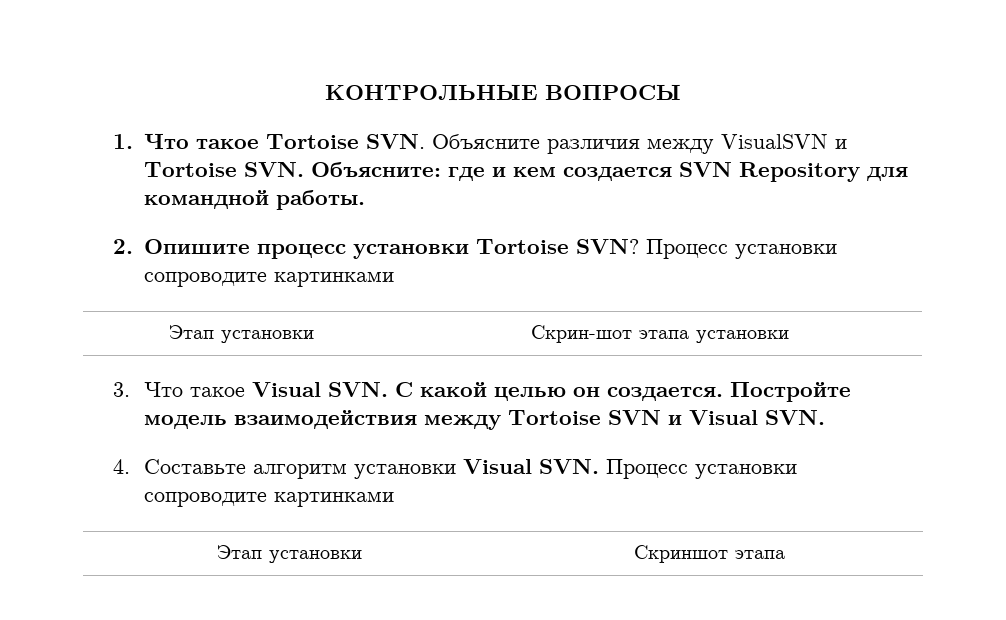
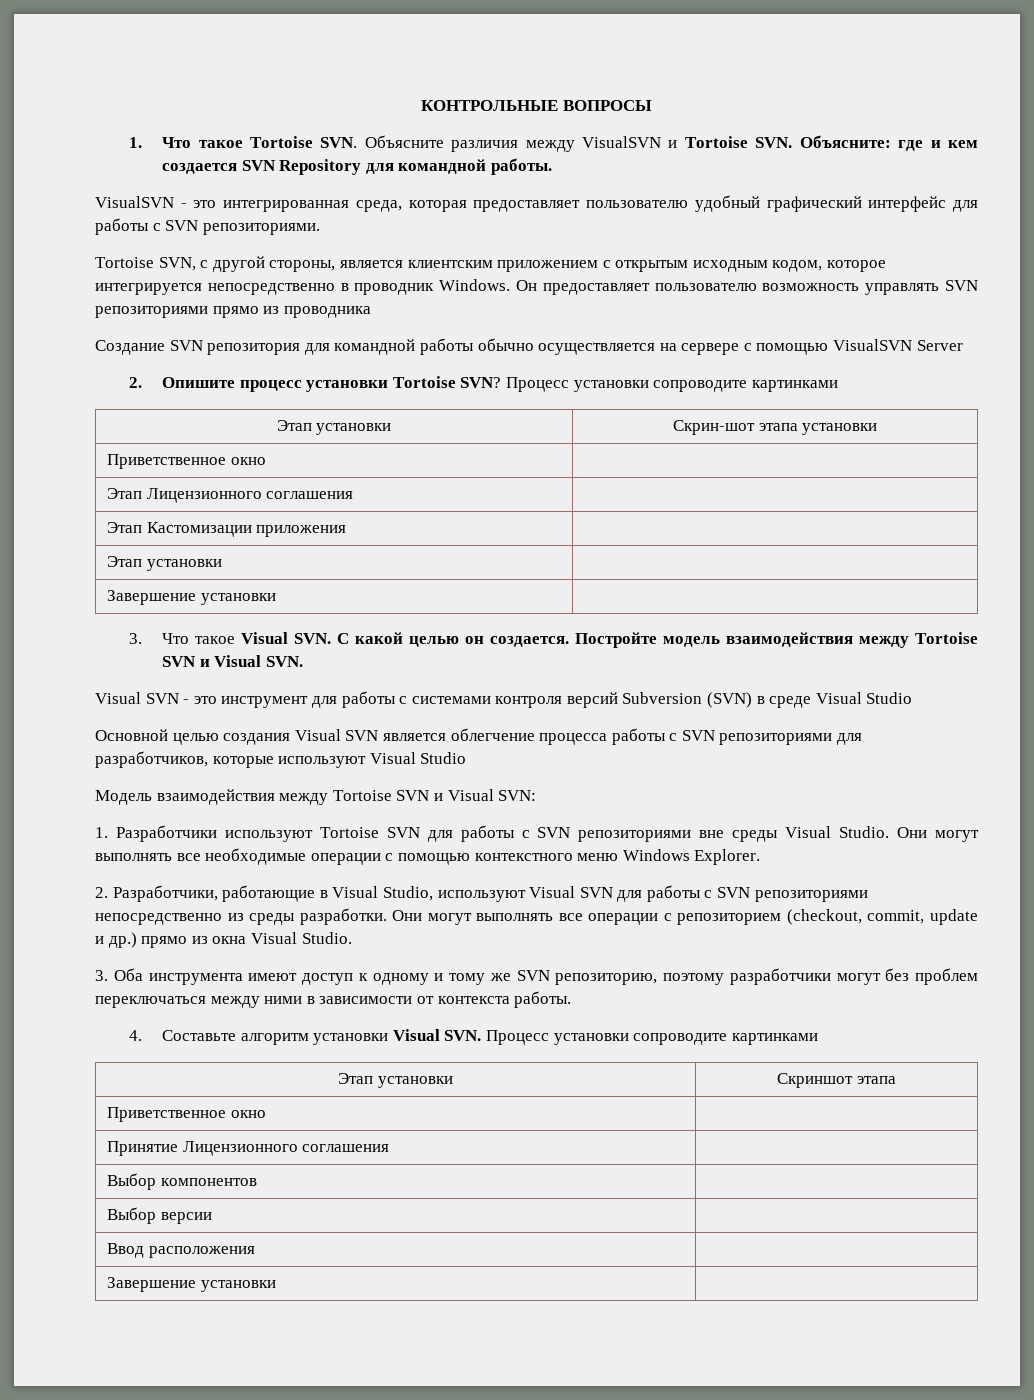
+ VisualSVN - это интегрированная среда, которая предоставляет пользователю удобный графический интерфейс для работы с SVN репозиториями.
+ Tortoise SVN, с другой стороны, является клиентским приложением с открытым исходным кодом, которое интегрируется непосредственно в проводник Windows. Он предоставляет пользователю возможность управлять SVN репозиториями прямо из проводника
+ Создание SVN репозитория для командной работы обычно осуществляется на сервере с помощью VisualSVN Server
  Этап установки | Скрин-шот этапа установки
+ Приветственное окно |
+ Этап Лицензионного соглашения |
+ Этап Кастомизации приложения |
+ Этап установки |
+ Завершение установки |
+ Visual SVN - это инструмент для работы с системами контроля версий Subversion (SVN) в среде Visual Studio
+ Основной целью создания Visual SVN является облегчение процесса работы с SVN репозиториями для разработчиков, которые используют Visual Studio
+ Модель взаимодействия между Tortoise SVN и Visual SVN:
+ 1. Разработчики используют Tortoise SVN для работы с SVN репозиториями вне среды Visual Studio. Они могут выполнять все необходимые операции с помощью контекстного меню Windows Explorer.
+ 2. Разработчики, работающие в Visual Studio, используют Visual SVN для работы с SVN репозиториями непосредственно из среды разработки. Они могут выполнять все операции с репозиторием (checkout, commit, update и др.) прямо из окна Visual Studio.
+ 3. Оба инструмента имеют доступ к одному и тому же SVN репозиторию, поэтому разработчики могут без проблем переключаться между ними в зависимости от контекста работы.
  Этап установки | Скриншот этапа
+ Приветственное окно |
+ Принятие Лицензионного соглашения |
+ Выбор компонентов |
+ Выбор версии |
+ Ввод расположения |
+ Завершение установки |

